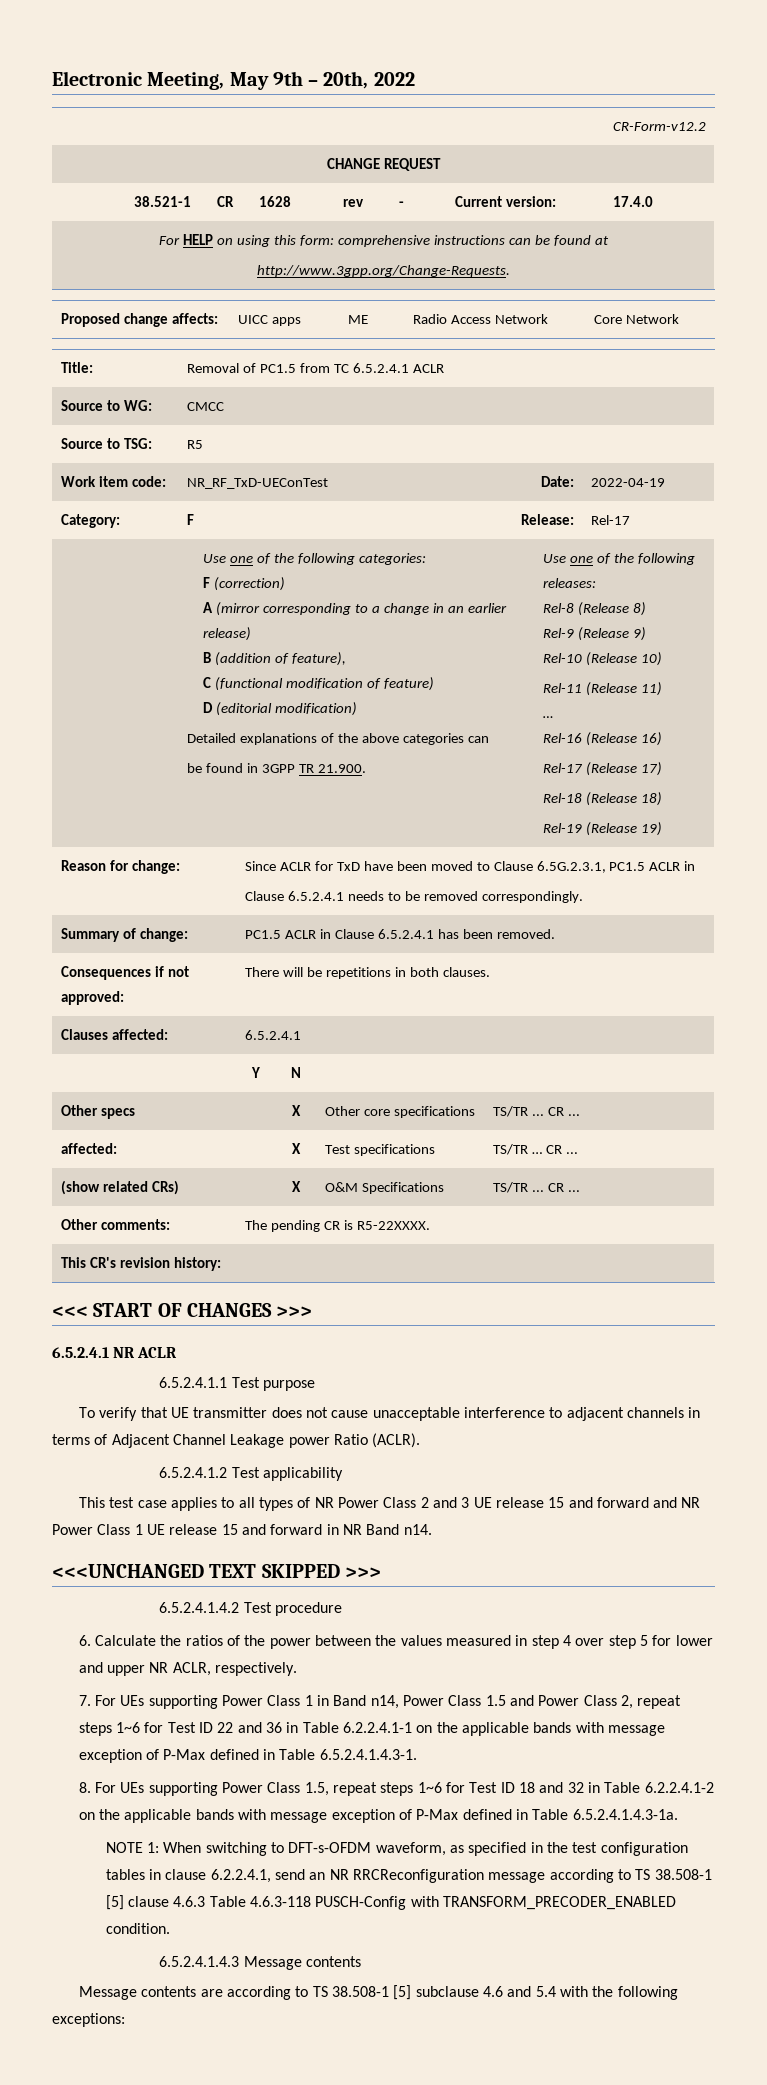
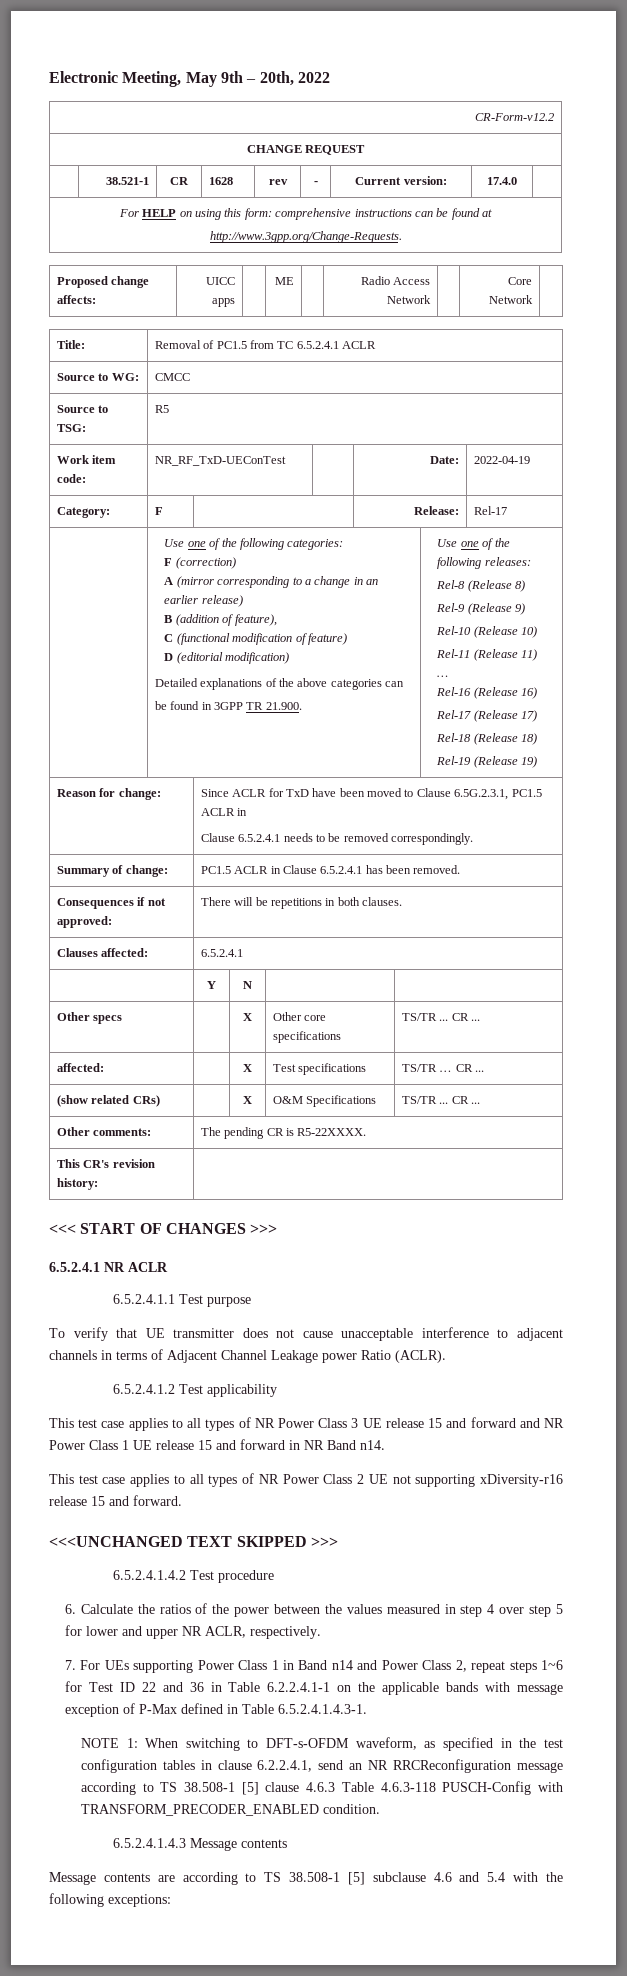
- This test case applies to all types of NR Power Class 2 and 3 UE release 15 and forward and NR Power Class 1 UE release 15 and forward in NR Band n14.
+ This test case applies to all types of NR Power Class 3 UE release 15 and forward and NR Power Class 1 UE release 15 and forward in NR Band n14.
+ This test case applies to all types of NR Power Class 2 UE not supporting xDiversity-r16 release 15 and forward.
- 7. For UEs supporting Power Class 1 in Band n14, Power Class 1.5 and Power Class 2, repeat steps 1~6 for Test ID 22 and 36 in Table 6.2.2.4.1-1 on the applicable bands with message exception of P-Max defined in Table 6.5.2.4.1.4.3-1.
+ 7. For UEs supporting Power Class 1 in Band n14 and Power Class 2, repeat steps 1~6 for Test ID 22 and 36 in Table 6.2.2.4.1-1 on the applicable bands with message exception of P-Max defined in Table 6.5.2.4.1.4.3-1.
- 8. For UEs supporting Power Class 1.5, repeat steps 1~6 for Test ID 18 and 32 in Table 6.2.2.4.1-2 on the applicable bands with message exception of P-Max defined in Table 6.5.2.4.1.4.3-1a.

